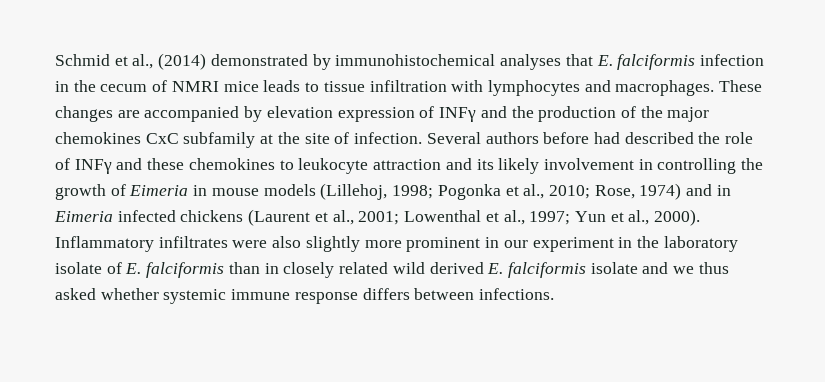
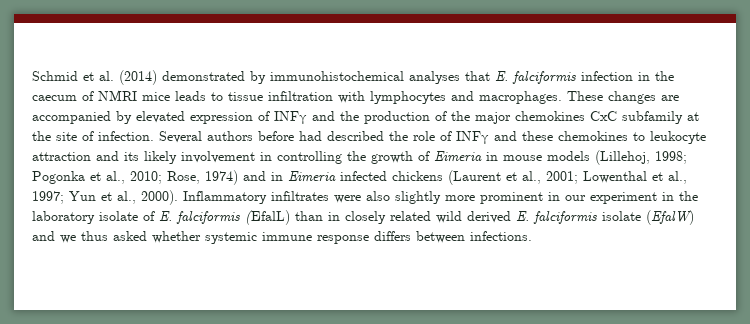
- Schmid et al., (2014) demonstrated by immunohistochemical analyses that E. falciformis infection in the cecum of NMRI mice leads to tissue infiltration with lymphocytes and macrophages.
+ Schmid et al. (2014) demonstrated by immunohistochemical analyses that E. falciformis infection in the caecum of NMRI mice leads to tissue infiltration with lymphocytes and macrophages.
- These changes are accompanied by elevation expression of INFγ and the production of the major chemokines CxC subfamily at the site of infection.
+ These changes are accompanied by elevated expression of INFγ and the production of the major chemokines CxC subfamily at the site of infection.
- Inflammatory infiltrates were also slightly more prominent in our experiment in the laboratory isolate of E. falciformis than in closely related wild derived E. falciformis isolate and we thus asked whether systemic immune response differs between infections.
+ Inflammatory infiltrates were also slightly more prominent in our experiment in the laboratory isolate of E. falciformis (EfalL) than in closely related wild derived E. falciformis isolate (EfalW) and we thus asked whether systemic immune response differs between infections.

